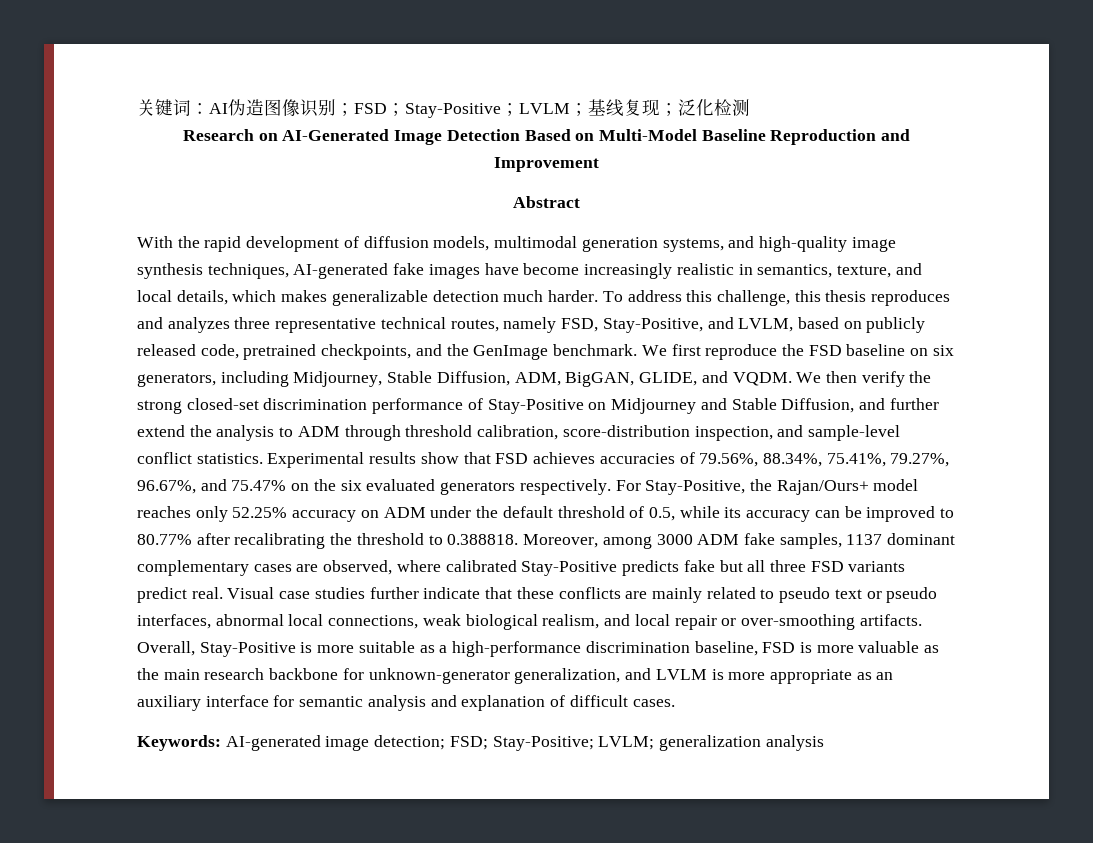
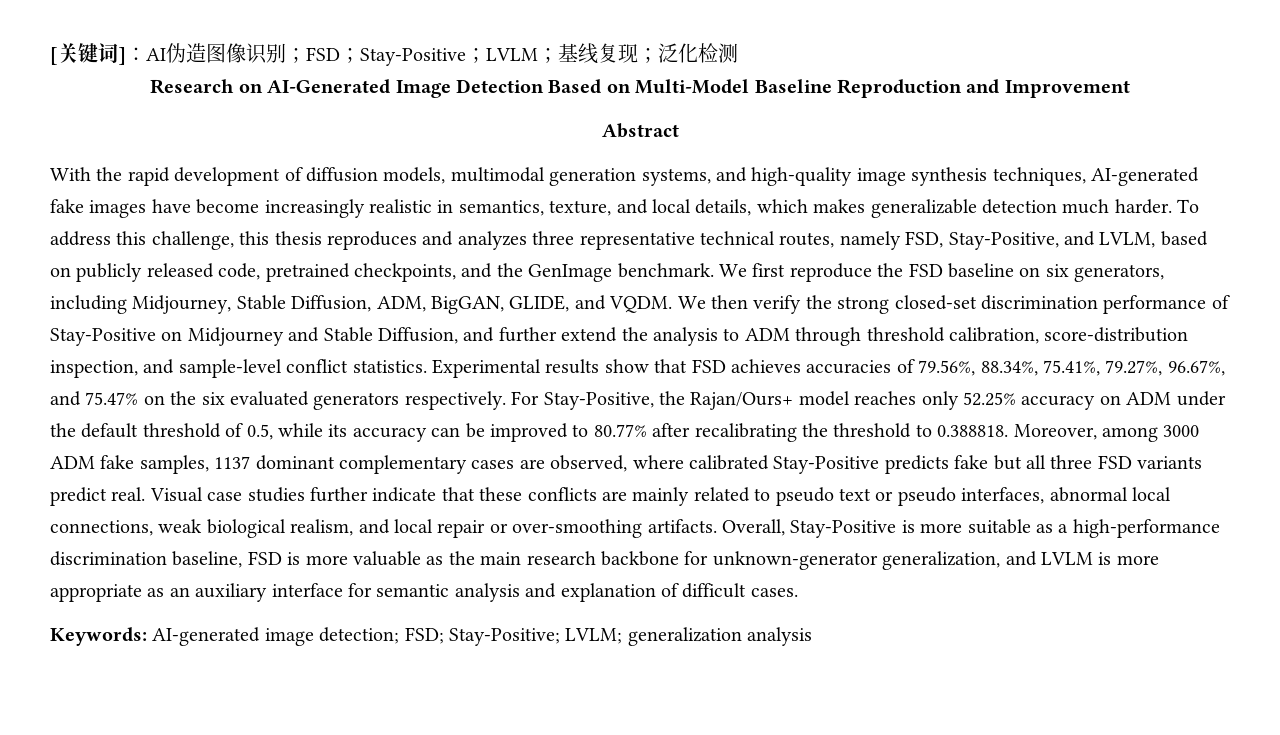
- 关键词：AI伪造图像识别；FSD；Stay-Positive；LVLM；基线复现；泛化检测
+ [关键词]：AI伪造图像识别；FSD；Stay-Positive；LVLM；基线复现；泛化检测

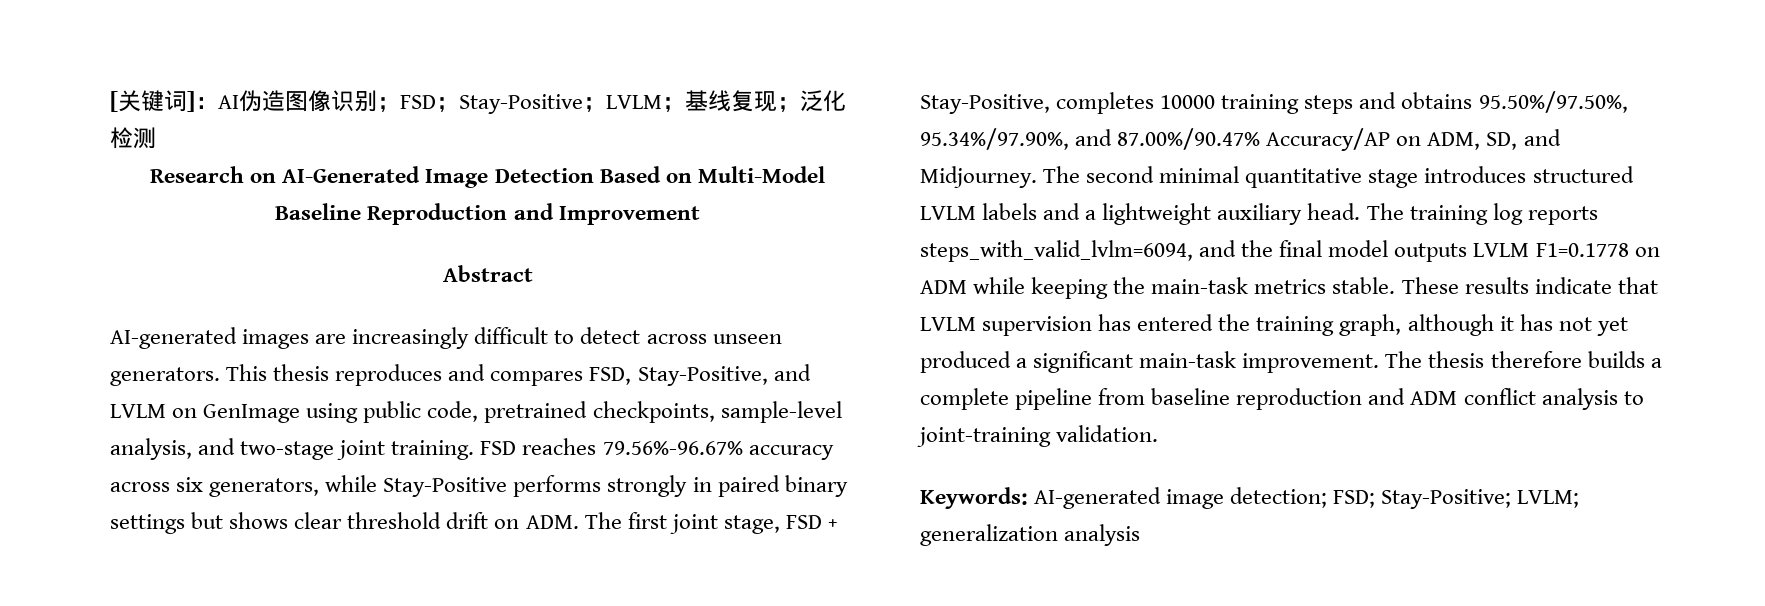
- With the rapid development of diffusion models, multimodal generation systems, and high-quality image synthesis techniques, AI-generated fake images have become increasingly realistic in semantics, texture, and local details, which makes generalizable detection much harder. To address this challenge, this thesis reproduces and analyzes three representative technical routes, namely FSD, Stay-Positive, and LVLM, based on publicly released code, pretrained checkpoints, and the GenImage benchmark. We first reproduce the FSD baseline on six generators, including Midjourney, Stable Diffusion, ADM, BigGAN, GLIDE, and VQDM. We then verify the strong closed-set discrimination performance of Stay-Positive on Midjourney and Stable Diffusion, and further extend the analysis to ADM through threshold calibration, score-distribution inspection, and sample-level conflict statistics. Experimental results show that FSD achieves accuracies of 79.56%, 88.34%, 75.41%, 79.27%, 96.67%, and 75.47% on the six evaluated generators respectively. For Stay-Positive, the Rajan/Ours+ model reaches only 52.25% accuracy on ADM under the default threshold of 0.5, while its accuracy can be improved to 80.77% after recalibrating the threshold to 0.388818. Moreover, among 3000 ADM fake samples, 1137 dominant complementary cases are observed, where calibrated Stay-Positive predicts fake but all three FSD variants predict real. Visual case studies further indicate that these conflicts are mainly related to pseudo text or pseudo interfaces, abnormal local connections, weak biological realism, and local repair or over-smoothing artifacts. Overall, Stay-Positive is more suitable as a high-performance discrimination baseline, FSD is more valuable as the main research backbone for unknown-generator generalization, and LVLM is more appropriate as an auxiliary interface for semantic analysis and explanation of difficult cases.
+ AI-generated images are increasingly difficult to detect across unseen generators. This thesis reproduces and compares FSD, Stay-Positive, and LVLM on GenImage using public code, pretrained checkpoints, sample-level analysis, and two-stage joint training. FSD reaches 79.56%-96.67% accuracy across six generators, while Stay-Positive performs strongly in paired binary settings but shows clear threshold drift on ADM. The first joint stage, FSD + Stay-Positive, completes 10000 training steps and obtains 95.50%/97.50%, 95.34%/97.90%, and 87.00%/90.47% Accuracy/AP on ADM, SD, and Midjourney. The second minimal quantitative stage introduces structured LVLM labels and a lightweight auxiliary head. The training log reports steps_with_valid_lvlm=6094, and the final model outputs LVLM F1=0.1778 on ADM while keeping the main-task metrics stable. These results indicate that LVLM supervision has entered the training graph, although it has not yet produced a significant main-task improvement. The thesis therefore builds a complete pipeline from baseline reproduction and ADM conflict analysis to joint-training validation.

